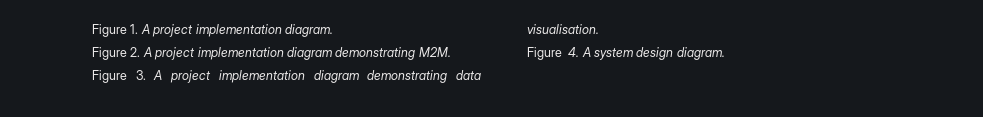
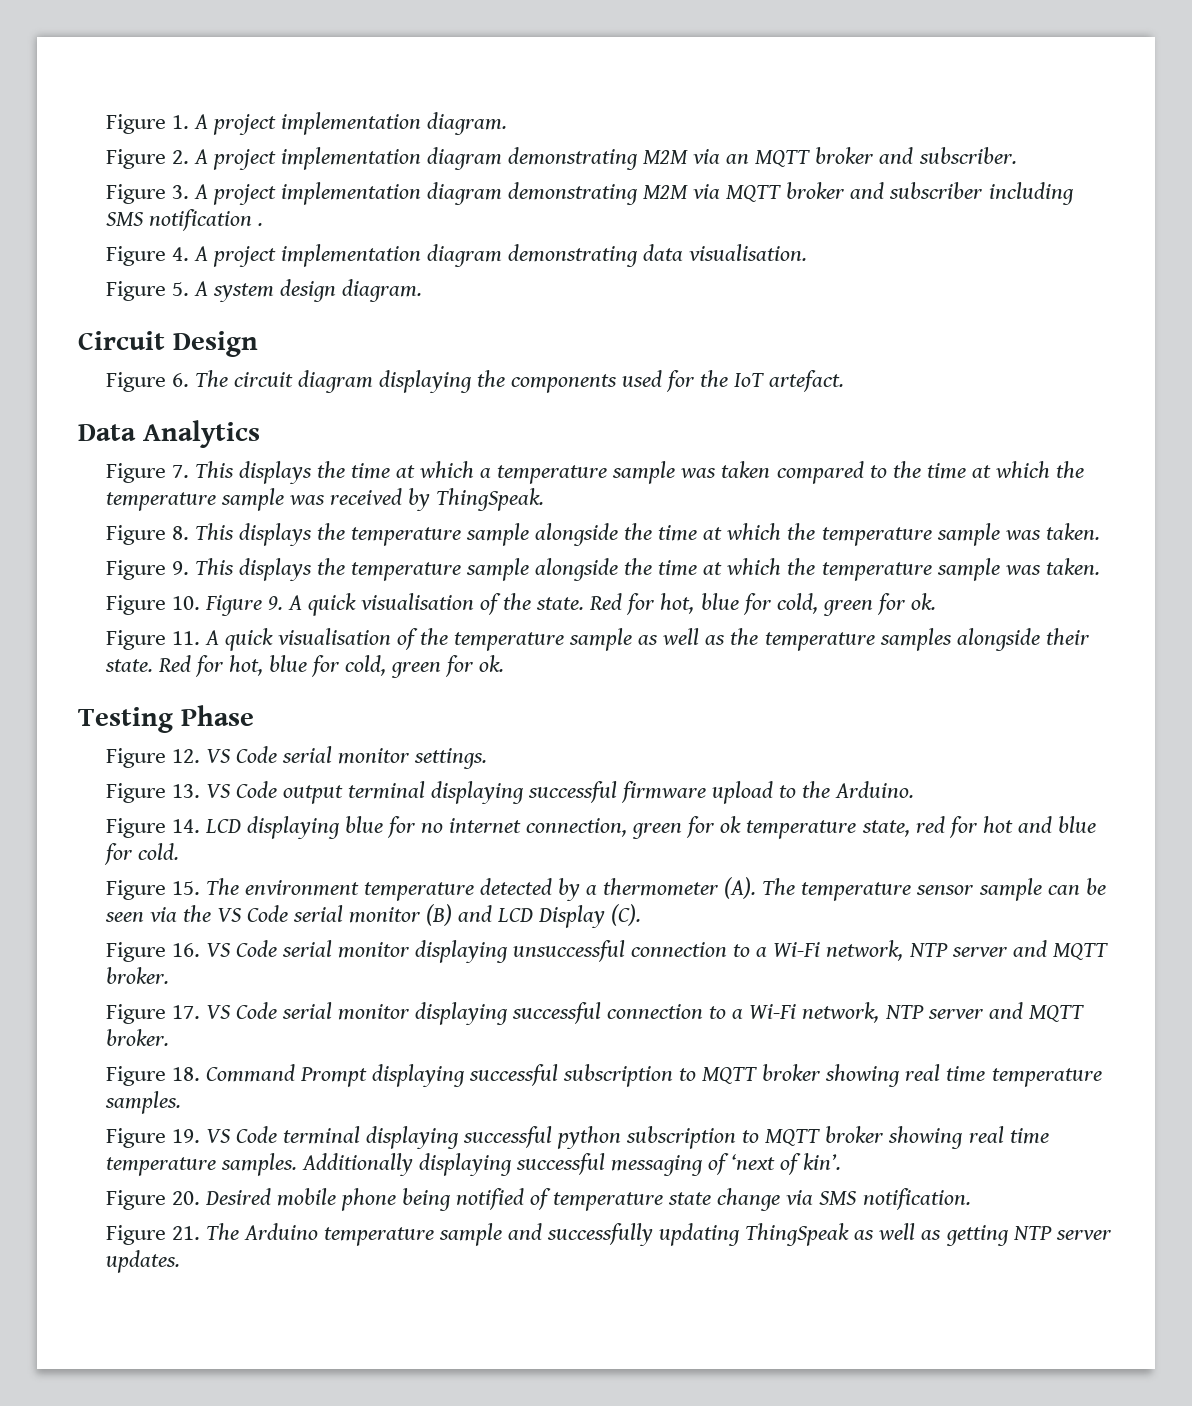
- Figure 2. A project implementation diagram demonstrating M2M.
+ Figure 2. A project implementation diagram demonstrating M2M via an MQTT broker and subscriber.
- Figure 3. A project implementation diagram demonstrating data visualisation.
+ Figure 3. A project implementation diagram demonstrating M2M via MQTT broker and subscriber including SMS notification .
+ Figure 4. A project implementation diagram demonstrating data visualisation.
- Figure 4. A system design diagram.
+ Figure 5. A system design diagram.
+ Circuit Design
+ Figure 6. The circuit diagram displaying the components used for the IoT artefact.
+ Data Analytics
+ Figure 7. This displays the time at which a temperature sample was taken compared to the time at which the temperature sample was received by ThingSpeak.
+ Figure 8. This displays the temperature sample alongside the time at which the temperature sample was taken.
+ Figure 9. This displays the temperature sample alongside the time at which the temperature sample was taken.
+ Figure 10. Figure 9. A quick visualisation of the state. Red for hot, blue for cold, green for ok.
+ Figure 11. A quick visualisation of the temperature sample as well as the temperature samples alongside their state. Red for hot, blue for cold, green for ok.
+ Testing Phase
+ Figure 12. VS Code serial monitor settings.
+ Figure 13. VS Code output terminal displaying successful firmware upload to the Arduino.
+ Figure 14. LCD displaying blue for no internet connection, green for ok temperature state, red for hot and blue for cold.
+ Figure 15. The environment temperature detected by a thermometer (A). The temperature sensor sample can be seen via the VS Code serial monitor (B) and LCD Display (C).
+ Figure 16. VS Code serial monitor displaying unsuccessful connection to a Wi-Fi network, NTP server and MQTT broker.
+ Figure 17. VS Code serial monitor displaying successful connection to a Wi-Fi network, NTP server and MQTT broker.
+ Figure 18. Command Prompt displaying successful subscription to MQTT broker showing real time temperature samples.
+ Figure 19. VS Code terminal displaying successful python subscription to MQTT broker showing real time temperature samples. Additionally displaying successful messaging of ‘next of kin’.
+ Figure 20. Desired mobile phone being notified of temperature state change via SMS notification.
+ Figure 21. The Arduino temperature sample and successfully updating ThingSpeak as well as getting NTP server updates.

